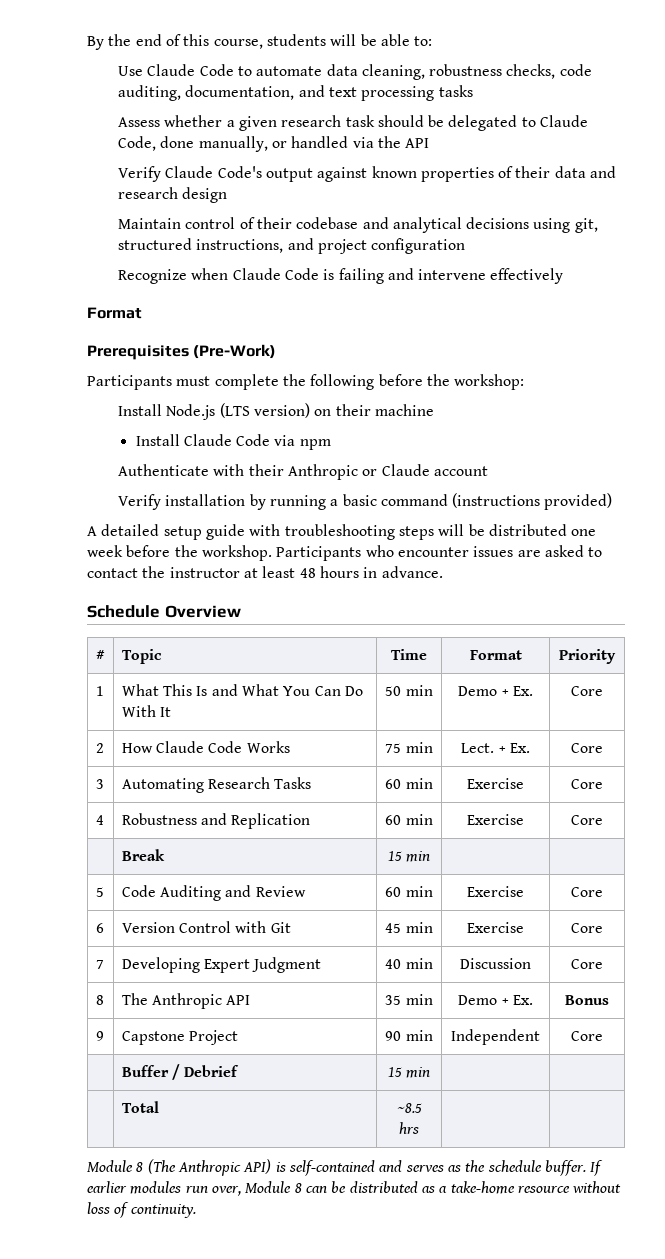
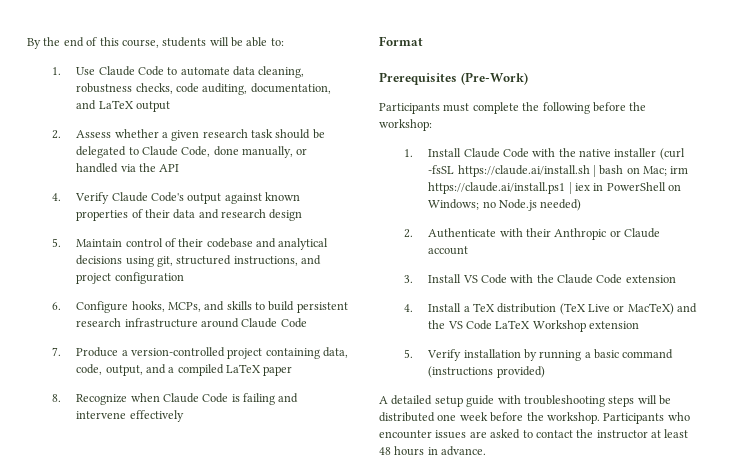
- Use Claude Code to automate data cleaning, robustness checks, code auditing, documentation, and text processing tasks
- Assess whether a given research task should be delegated to Claude Code, done manually, or handled via the API
+ 1. Use Claude Code to automate data cleaning, robustness checks, code auditing, documentation, and LaTeX output
+ 2. Assess whether a given research task should be delegated to Claude Code, done manually, or handled via the API
- Verify Claude Code's output against known properties of their data and research design
+ 4. Verify Claude Code's output against known properties of their data and research design
- Maintain control of their codebase and analytical decisions using git, structured instructions, and project configuration
+ 5. Maintain control of their codebase and analytical decisions using git, structured instructions, and project configuration
- Recognize when Claude Code is failing and intervene effectively
+ 6. Configure hooks, MCPs, and skills to build persistent research infrastructure around Claude Code
+ 7. Produce a version-controlled project containing data, code, output, and a compiled LaTeX paper
+ 8. Recognize when Claude Code is failing and intervene effectively
- Install Node.js (LTS version) on their machine
- Install Claude Code via npm
- Authenticate with their Anthropic or Claude account
+ 1. Install Claude Code with the native installer (curl -fsSL https://claude.ai/install.sh | bash on Mac; irm https://claude.ai/install.ps1 | iex in PowerShell on Windows; no Node.js needed)
+ 2. Authenticate with their Anthropic or Claude account
- Verify installation by running a basic command (instructions provided)
+ 3. Install VS Code with the Claude Code extension
+ 4. Install a TeX distribution (TeX Live or MacTeX) and the VS Code LaTeX Workshop extension
+ 5. Verify installation by running a basic command (instructions provided)
- Schedule Overview
- # | Topic | Time | Format | Priority
- 1 | What This Is and What You Can Do With It | 50 min | Demo + Ex. | Core
- 2 | How Claude Code Works | 75 min | Lect. + Ex. | Core
- 3 | Automating Research Tasks | 60 min | Exercise | Core
- 4 | Robustness and Replication | 60 min | Exercise | Core
- | Break | 15 min | |
- 5 | Code Auditing and Review | 60 min | Exercise | Core
- 6 | Version Control with Git | 45 min | Exercise | Core
- 7 | Developing Expert Judgment | 40 min | Discussion | Core
- 8 | The Anthropic API | 35 min | Demo + Ex. | Bonus
- 9 | Capstone Project | 90 min | Independent | Core
- | Buffer / Debrief | 15 min | |
- | Total | ~8.5 hrs | |
- Module 8 (The Anthropic API) is self-contained and serves as the schedule buffer. If earlier modules run over, Module 8 can be distributed as a take-home resource without loss of continuity.

